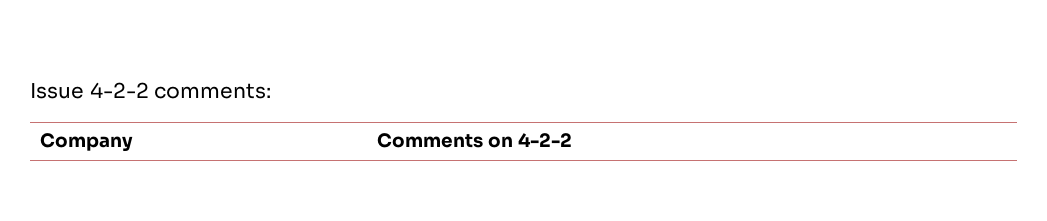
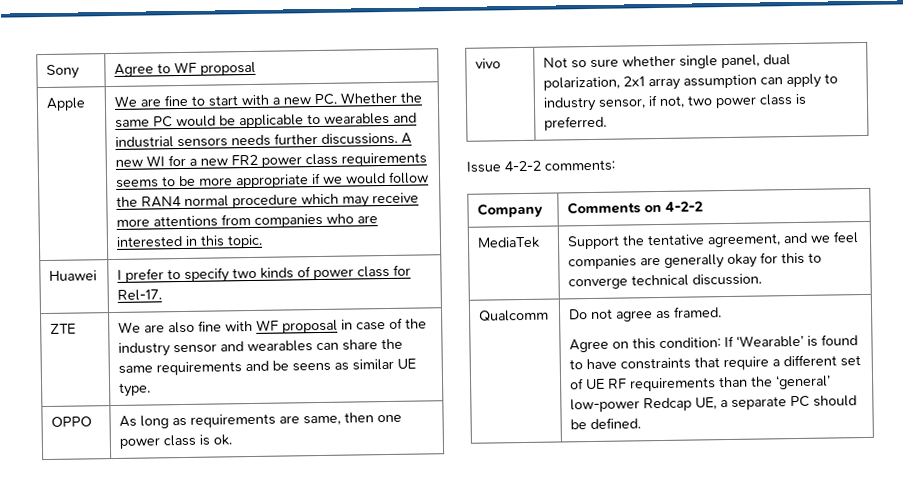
+ Sony | Agree to WF proposal
+ Apple | We are fine to start with a new PC. Whether the same PC would be applicable to wearables and industrial sensors needs further discussions. A new WI for a new FR2 power class requirements seems to be more appropriate if we would follow the RAN4 normal procedure which may receive more attentions from companies who are interested in this topic.
+ Huawei | I prefer to specify two kinds of power class for Rel-17.
+ ZTE | We are also fine with WF proposal in case of the industry sensor and wearables can share the same requirements and be seens as similar UE type.
+ OPPO | As long as requirements are same, then one power class is ok.
+ vivo | Not so sure whether single panel, dual polarization, 2x1 array assumption can apply to industry sensor, if not, two power class is preferred.
+ MediaTek | Support the tentative agreement, and we feel companies are generally okay for this to converge technical discussion.
+ Qualcomm | Do not agree as framed.
+ Agree on this condition: If ‘Wearable’ is found to have constraints that require a different set of UE RF requirements than the ‘general’ low-power Redcap UE, a separate PC should be defined.

